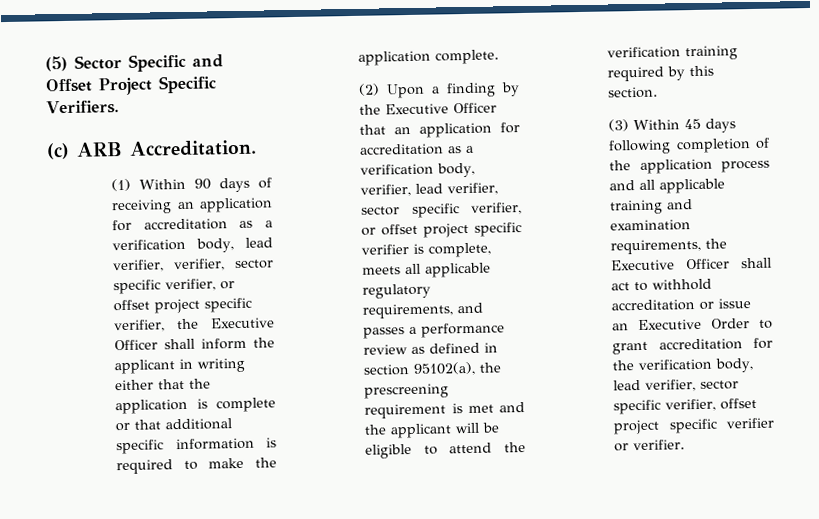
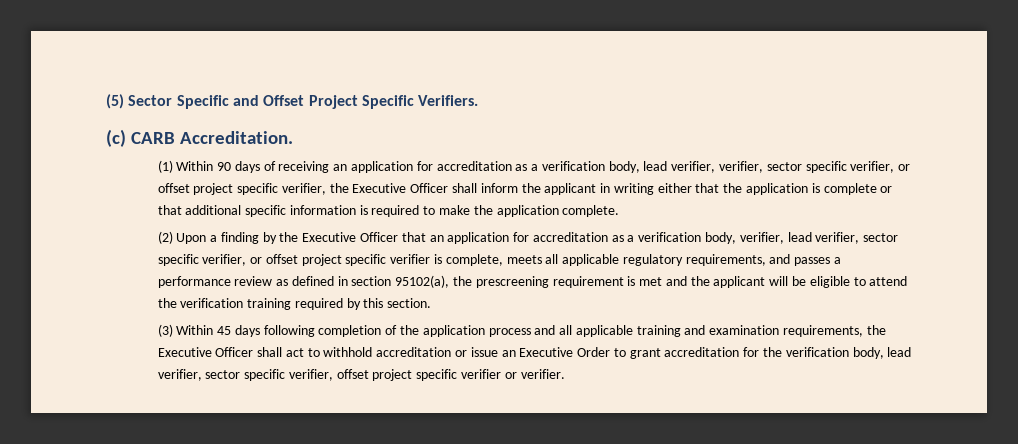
- (c) ARB Accreditation.
+ (c) CARB Accreditation.

